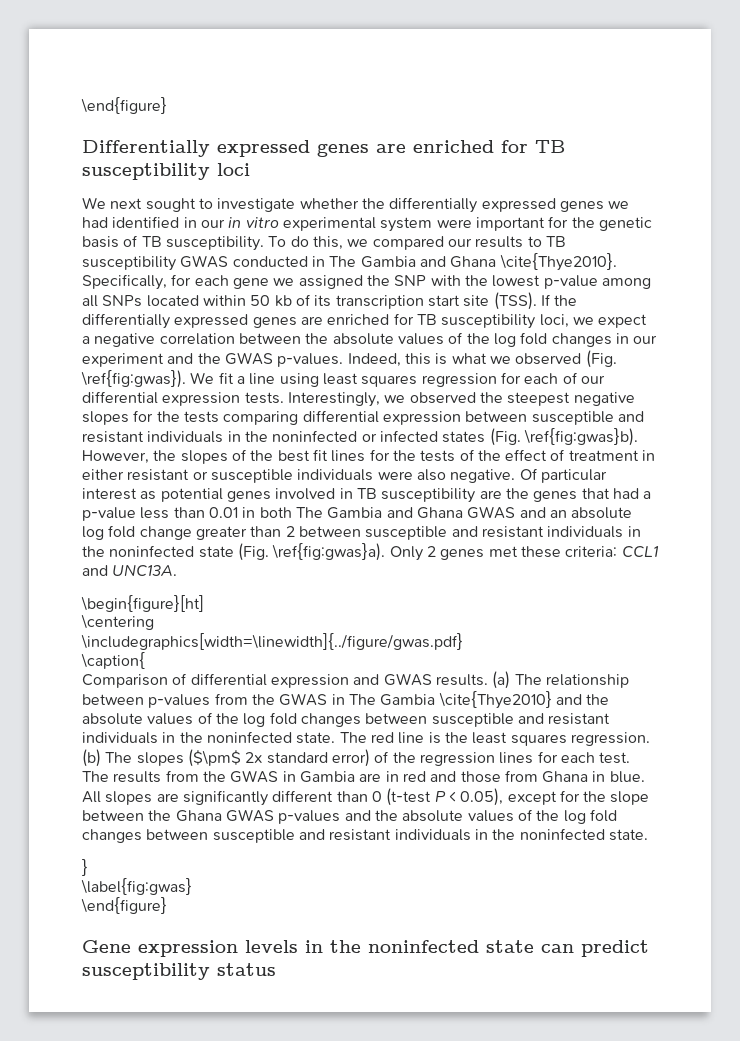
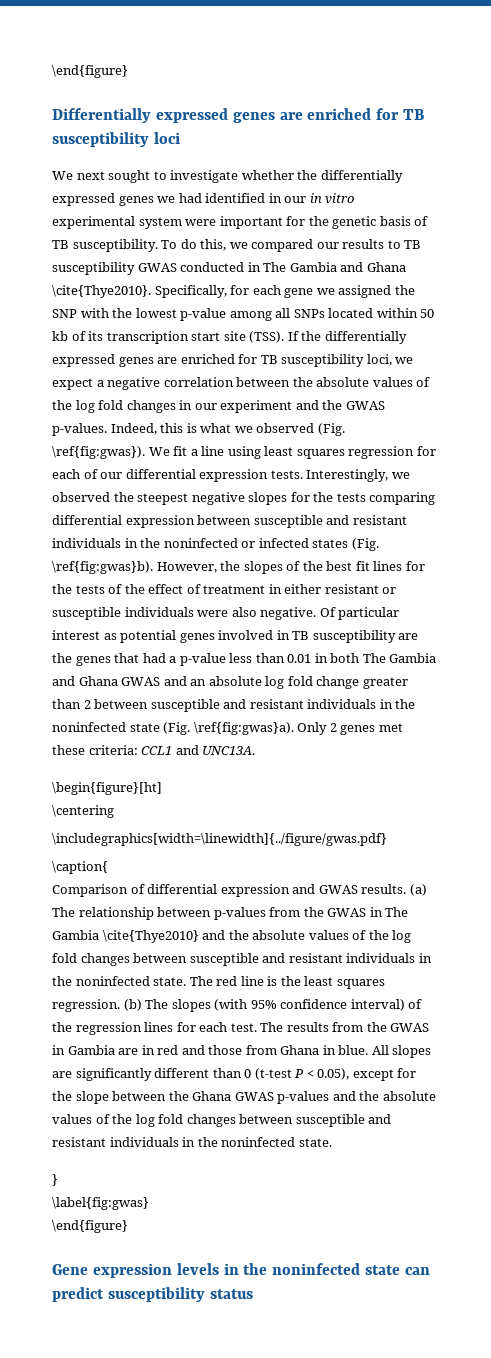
- (b) The slopes ($\pm$ 2x standard error) of the regression lines for each test.
+ (b) The slopes (with 95% confidence interval) of the regression lines for each test.

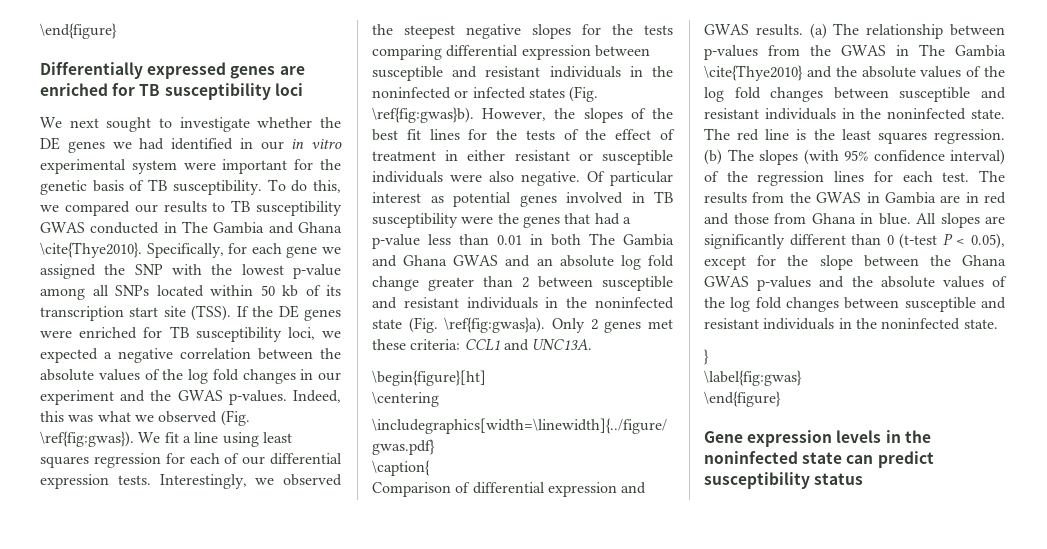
- We next sought to investigate whether the differentially expressed genes we had identified in our in vitro experimental system were important for the genetic basis of TB susceptibility.
+ We next sought to investigate whether the DE genes we had identified in our in vitro experimental system were important for the genetic basis of TB susceptibility.
- If the differentially expressed genes are enriched for TB susceptibility loci, we expect a negative correlation between the absolute values of the log fold changes in our experiment and the GWAS p-values.
+ If the DE genes were enriched for TB susceptibility loci, we expected a negative correlation between the absolute values of the log fold changes in our experiment and the GWAS p-values.
- Indeed, this is what we observed (Fig. \ref{fig:gwas}).
+ Indeed, this was what we observed (Fig. \ref{fig:gwas}).
- Of particular interest as potential genes involved in TB susceptibility are the genes that had a p-value less than 0.01 in both The Gambia and Ghana GWAS and an absolute log fold change greater than 2 between susceptible and resistant individuals in the noninfected state (Fig. \ref{fig:gwas}a).
+ Of particular interest as potential genes involved in TB susceptibility were the genes that had a p-value less than 0.01 in both The Gambia and Ghana GWAS and an absolute log fold change greater than 2 between susceptible and resistant individuals in the noninfected state (Fig. \ref{fig:gwas}a).

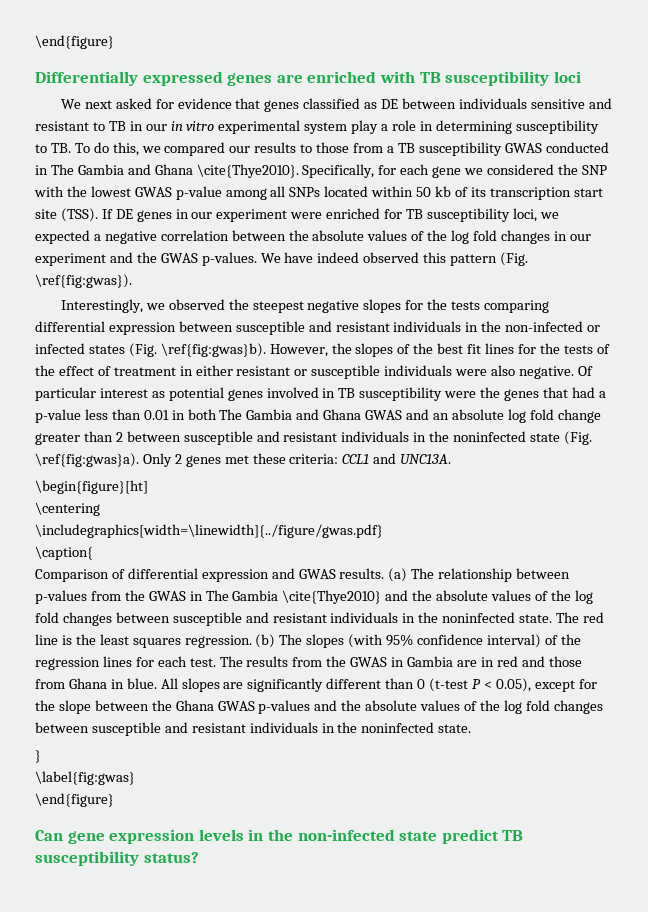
- Differentially expressed genes are enriched for TB susceptibility loci
+ Differentially expressed genes are enriched with TB susceptibility loci
- We next sought to investigate whether the DE genes we had identified in our in vitro experimental system were important for the genetic basis of TB susceptibility. To do this, we compared our results to TB susceptibility GWAS conducted in The Gambia and Ghana \cite{Thye2010}.
+ We next asked for evidence that genes classified as DE between individuals sensitive and resistant to TB in our in vitro experimental system play a role in determining susceptibility to TB. To do this, we compared our results to those from a TB susceptibility GWAS conducted in The Gambia and Ghana \cite{Thye2010}.
- Specifically, for each gene we assigned the SNP with the lowest p-value among all SNPs located within 50 kb of its transcription start site (TSS).
+ Specifically, for each gene we considered the SNP with the lowest GWAS p-value among all SNPs located within 50 kb of its transcription start site (TSS).
- If the DE genes were enriched for TB susceptibility loci, we expected a negative correlation between the absolute values of the log fold changes in our experiment and the GWAS p-values.
+ If DE genes in our experiment were enriched for TB susceptibility loci, we expected a negative correlation between the absolute values of the log fold changes in our experiment and the GWAS p-values.
- Indeed, this was what we observed (Fig. \ref{fig:gwas}). We fit a line using least squares regression for each of our differential expression tests. Interestingly, we observed the steepest negative slopes for the tests comparing differential expression between susceptible and resistant individuals in the noninfected or infected states (Fig. \ref{fig:gwas}b).
+ We have indeed observed this pattern (Fig. \ref{fig:gwas}).
+ Interestingly, we observed the steepest negative slopes for the tests comparing differential expression between susceptible and resistant individuals in the non-infected or infected states (Fig. \ref{fig:gwas}b).
- Gene expression levels in the noninfected state can predict susceptibility status
+ Can gene expression levels in the non-infected state predict TB susceptibility status?

